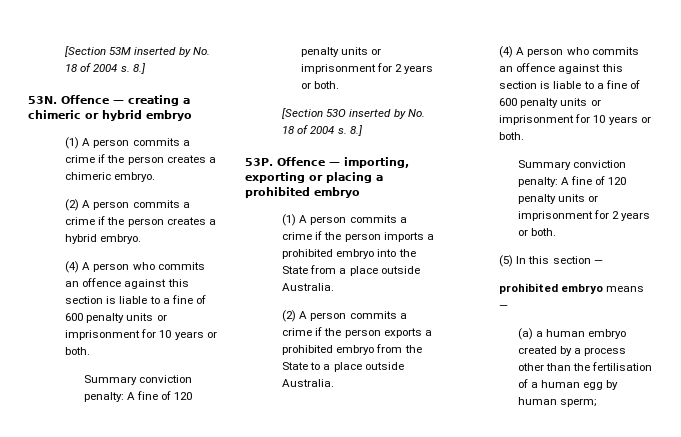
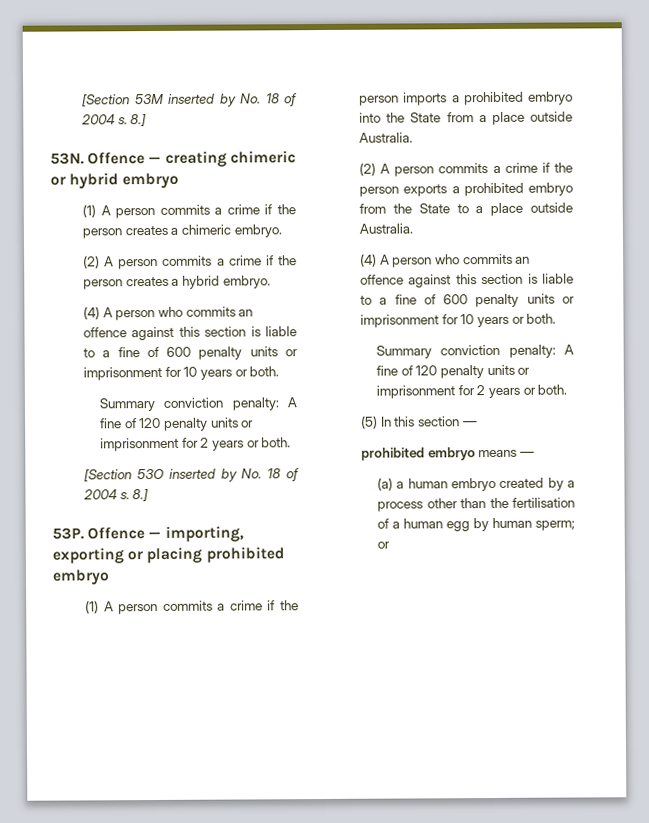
- Offence — creating a chimeric or hybrid embryo
+ Offence — creating chimeric or hybrid embryo
- Offence — importing, exporting or placing a prohibited embryo
+ Offence — importing, exporting or placing prohibited embryo
- (a) a human embryo created by a process other than the fertilisation of a human egg by human sperm;
+ (a) a human embryo created by a process other than the fertilisation of a human egg by human sperm; or

